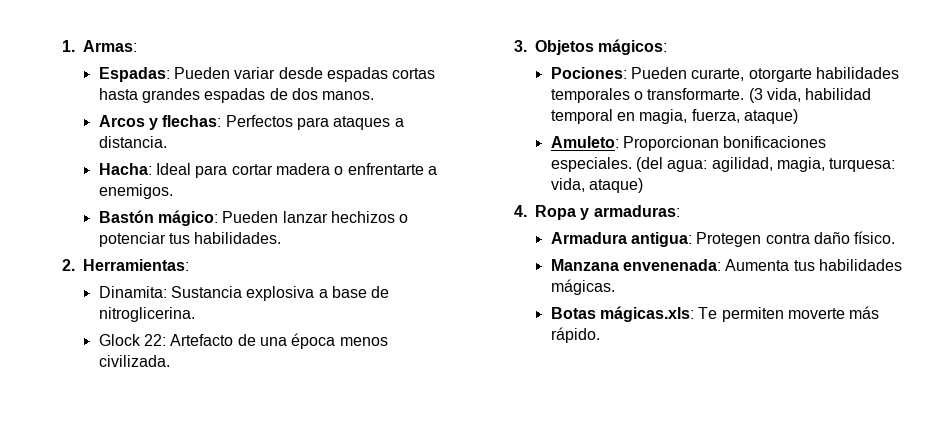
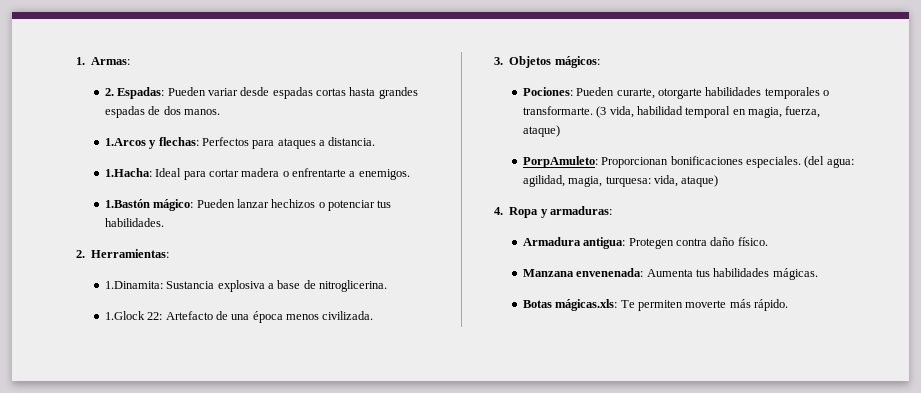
- Espadas: Pueden variar desde espadas cortas hasta grandes espadas de dos manos.
+ 2. Espadas: Pueden variar desde espadas cortas hasta grandes espadas de dos manos.
- Arcos y flechas: Perfectos para ataques a distancia.
+ 1.Arcos y flechas: Perfectos para ataques a distancia.
- Hacha: Ideal para cortar madera o enfrentarte a enemigos.
+ 1.Hacha: Ideal para cortar madera o enfrentarte a enemigos.
- Bastón mágico: Pueden lanzar hechizos o potenciar tus habilidades.
+ 1.Bastón mágico: Pueden lanzar hechizos o potenciar tus habilidades.
- Dinamita: Sustancia explosiva a base de nitroglicerina.
+ 1.Dinamita: Sustancia explosiva a base de nitroglicerina.
- Glock 22: Artefacto de una época menos civilizada.
+ 1.Glock 22: Artefacto de una época menos civilizada.
- Amuleto: Proporcionan bonificaciones especiales.
+ PorpAmuleto: Proporcionan bonificaciones especiales.

